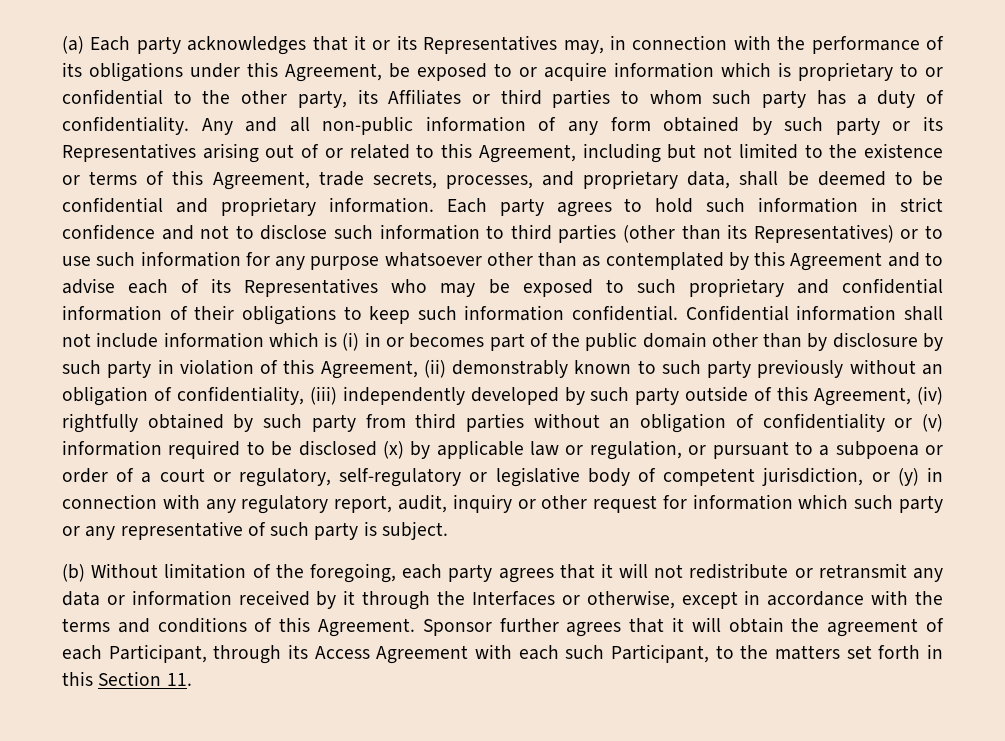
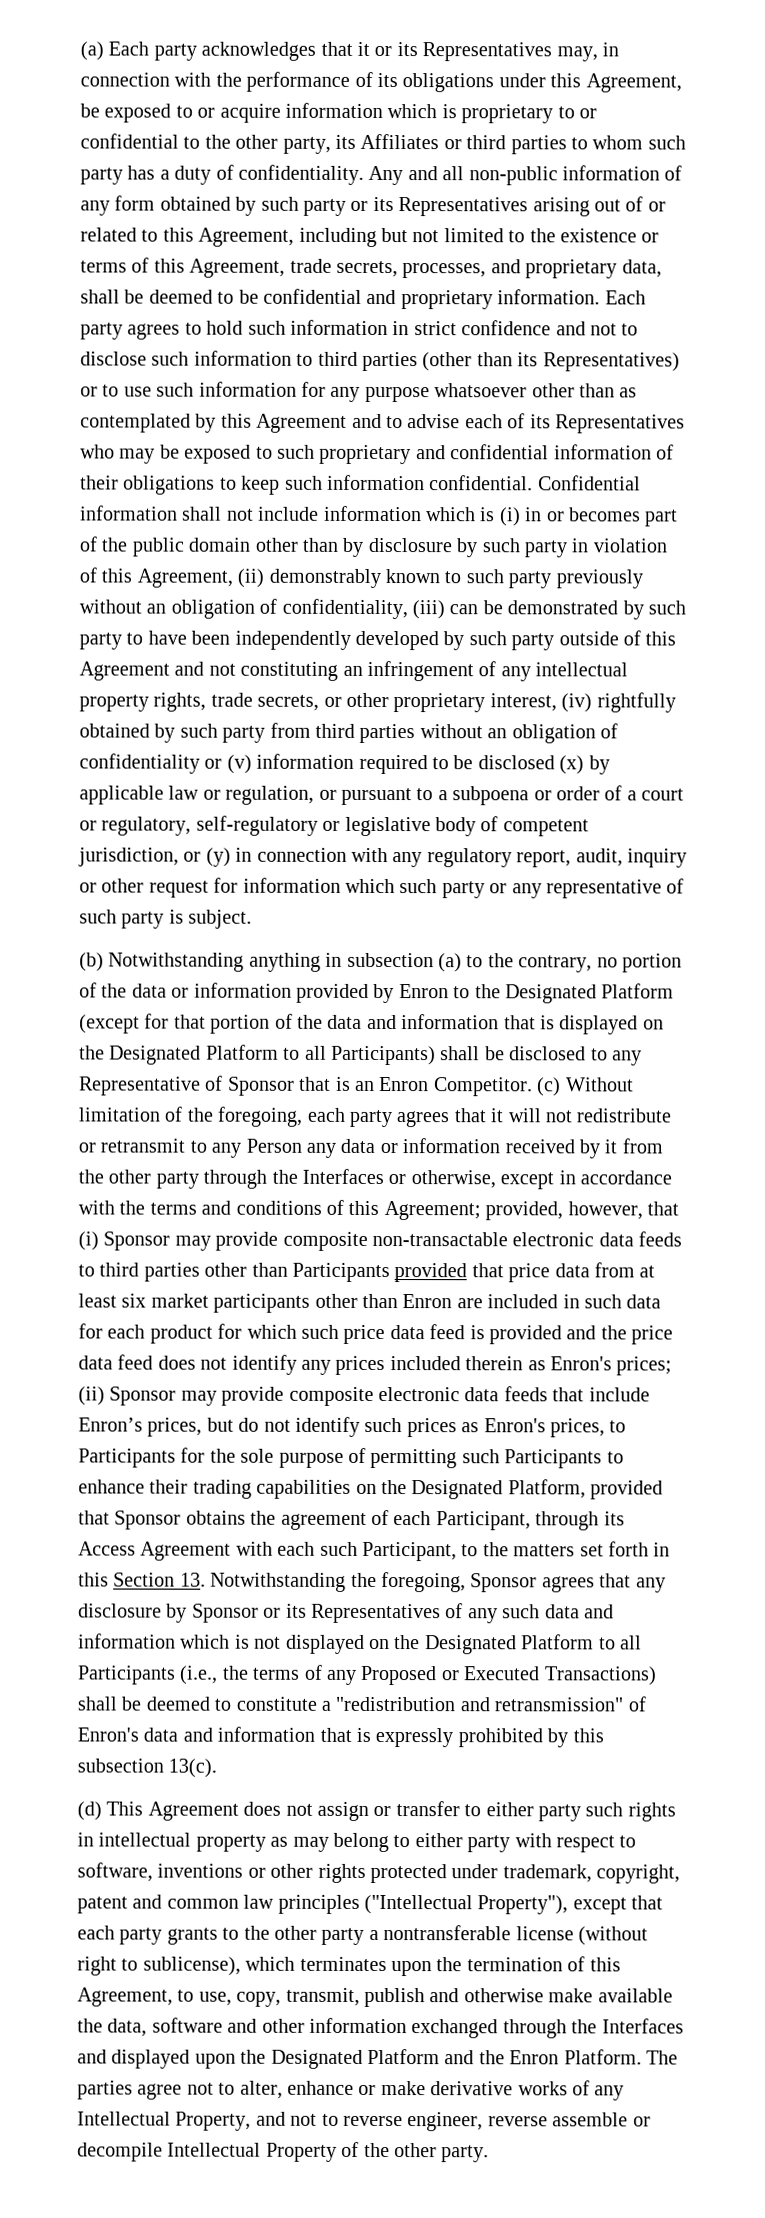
- Confidential information shall not include information which is (i) in or becomes part of the public domain other than by disclosure by such party in violation of this Agreement, (ii) demonstrably known to such party previously without an obligation of confidentiality, (iii) independently developed by such party outside of this Agreement, (iv) rightfully obtained by such party from third parties without an obligation of confidentiality or (v) information required to be disclosed (x) by applicable law or regulation, or pursuant to a subpoena or order of a court or regulatory, self-regulatory or legislative body of competent jurisdiction, or (y) in connection with any regulatory report, audit, inquiry or other request for information which such party or any representative of such party is subject.
+ Confidential information shall not include information which is (i) in or becomes part of the public domain other than by disclosure by such party in violation of this Agreement, (ii) demonstrably known to such party previously without an obligation of confidentiality, (iii) can be demonstrated by such party to have been independently developed by such party outside of this Agreement and not constituting an infringement of any intellectual property rights, trade secrets, or other proprietary interest, (iv) rightfully obtained by such party from third parties without an obligation of confidentiality or (v) information required to be disclosed (x) by applicable law or regulation, or pursuant to a subpoena or order of a court or regulatory, self-regulatory or legislative body of competent jurisdiction, or (y) in connection with any regulatory report, audit, inquiry or other request for information which such party or any representative of such party is subject.
- (b) Without limitation of the foregoing, each party agrees that it will not redistribute or retransmit any data or information received by it through the Interfaces or otherwise, except in accordance with the terms and conditions of this Agreement. Sponsor further agrees that it will obtain the agreement of each Participant, through its Access Agreement with each such Participant, to the matters set forth in this Section 11.
+ (b) Notwithstanding anything in subsection (a) to the contrary, no portion of the data or information provided by Enron to the Designated Platform (except for that portion of the data and information that is displayed on the Designated Platform to all Participants) shall be disclosed to any Representative of Sponsor that is an Enron Competitor. (c) Without limitation of the foregoing, each party agrees that it will not redistribute or retransmit to any Person any data or information received by it from the other party through the Interfaces or otherwise, except in accordance with the terms and conditions of this Agreement; provided, however, that (i) Sponsor may provide composite non-transactable electronic data feeds to third parties other than Participants provided that price data from at least six market participants other than Enron are included in such data for each product for which such price data feed is provided and the price data feed does not identify any prices included therein as Enron's prices; (ii) Sponsor may provide composite electronic data feeds that include Enron’s prices, but do not identify such prices as Enron's prices, to Participants for the sole purpose of permitting such Participants to enhance their trading capabilities on the Designated Platform, provided that Sponsor obtains the agreement of each Participant, through its Access Agreement with each such Participant, to the matters set forth in this Section 13. Notwithstanding the foregoing, Sponsor agrees that any disclosure by Sponsor or its Representatives of any such data and information which is not displayed on the Designated Platform to all Participants (i.e., the terms of any Proposed or Executed Transactions) shall be deemed to constitute a "redistribution and retransmission" of Enron's data and information that is expressly prohibited by this subsection 13(c).
+ (d) This Agreement does not assign or transfer to either party such rights in intellectual property as may belong to either party with respect to software, inventions or other rights protected under trademark, copyright, patent and common law principles ("Intellectual Property"), except that each party grants to the other party a nontransferable license (without right to sublicense), which terminates upon the termination of this Agreement, to use, copy, transmit, publish and otherwise make available the data, software and other information exchanged through the Interfaces and displayed upon the Designated Platform and the Enron Platform. The parties agree not to alter, enhance or make derivative works of any Intellectual Property, and not to reverse engineer, reverse assemble or decompile Intellectual Property of the other party.

